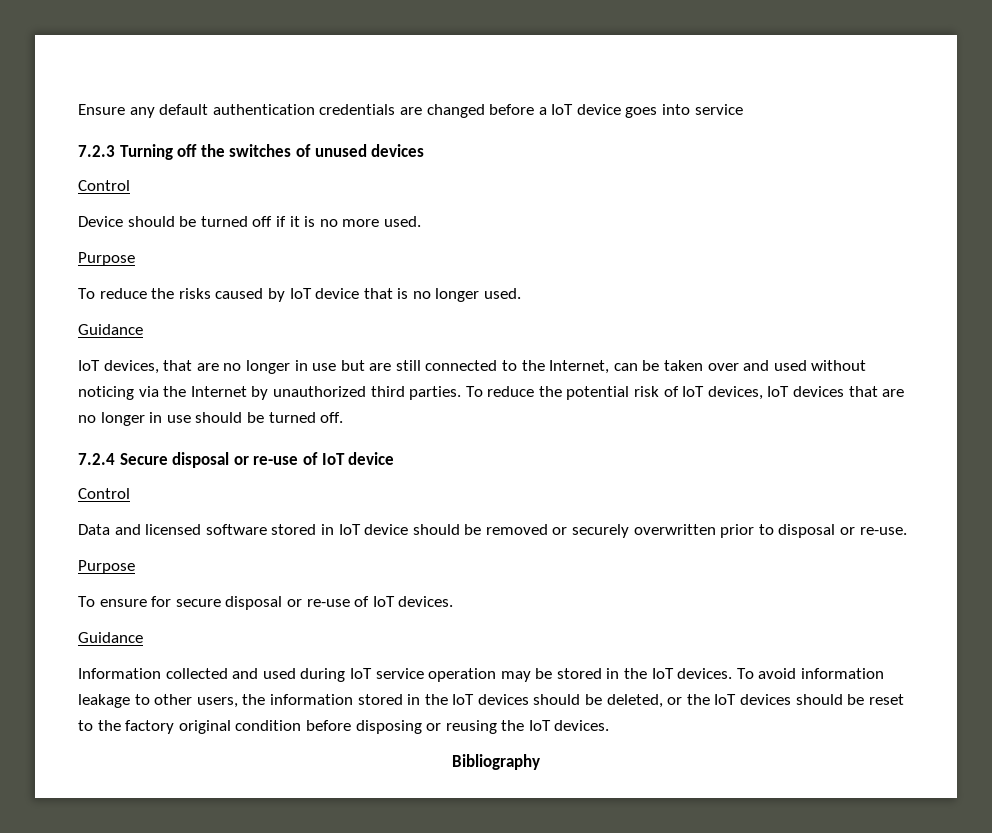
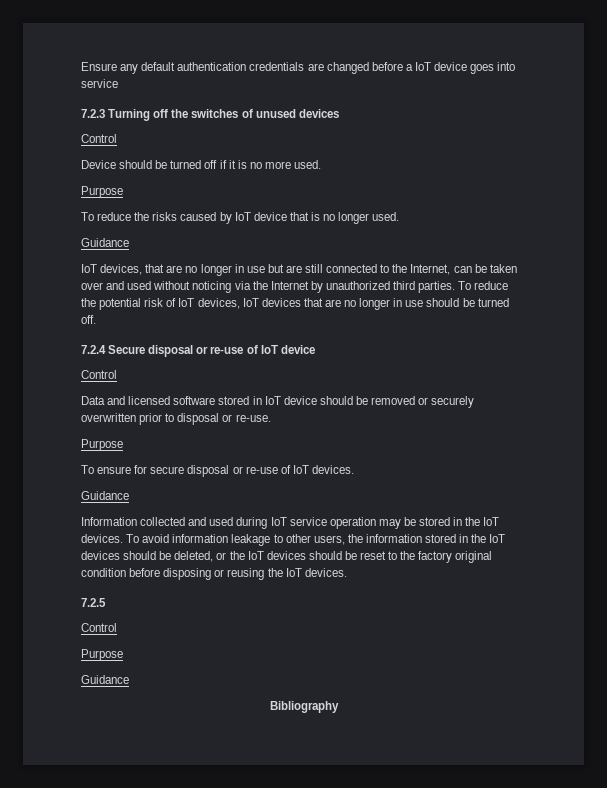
+ 7.2.5
+ Control
+ Purpose
+ Guidance

